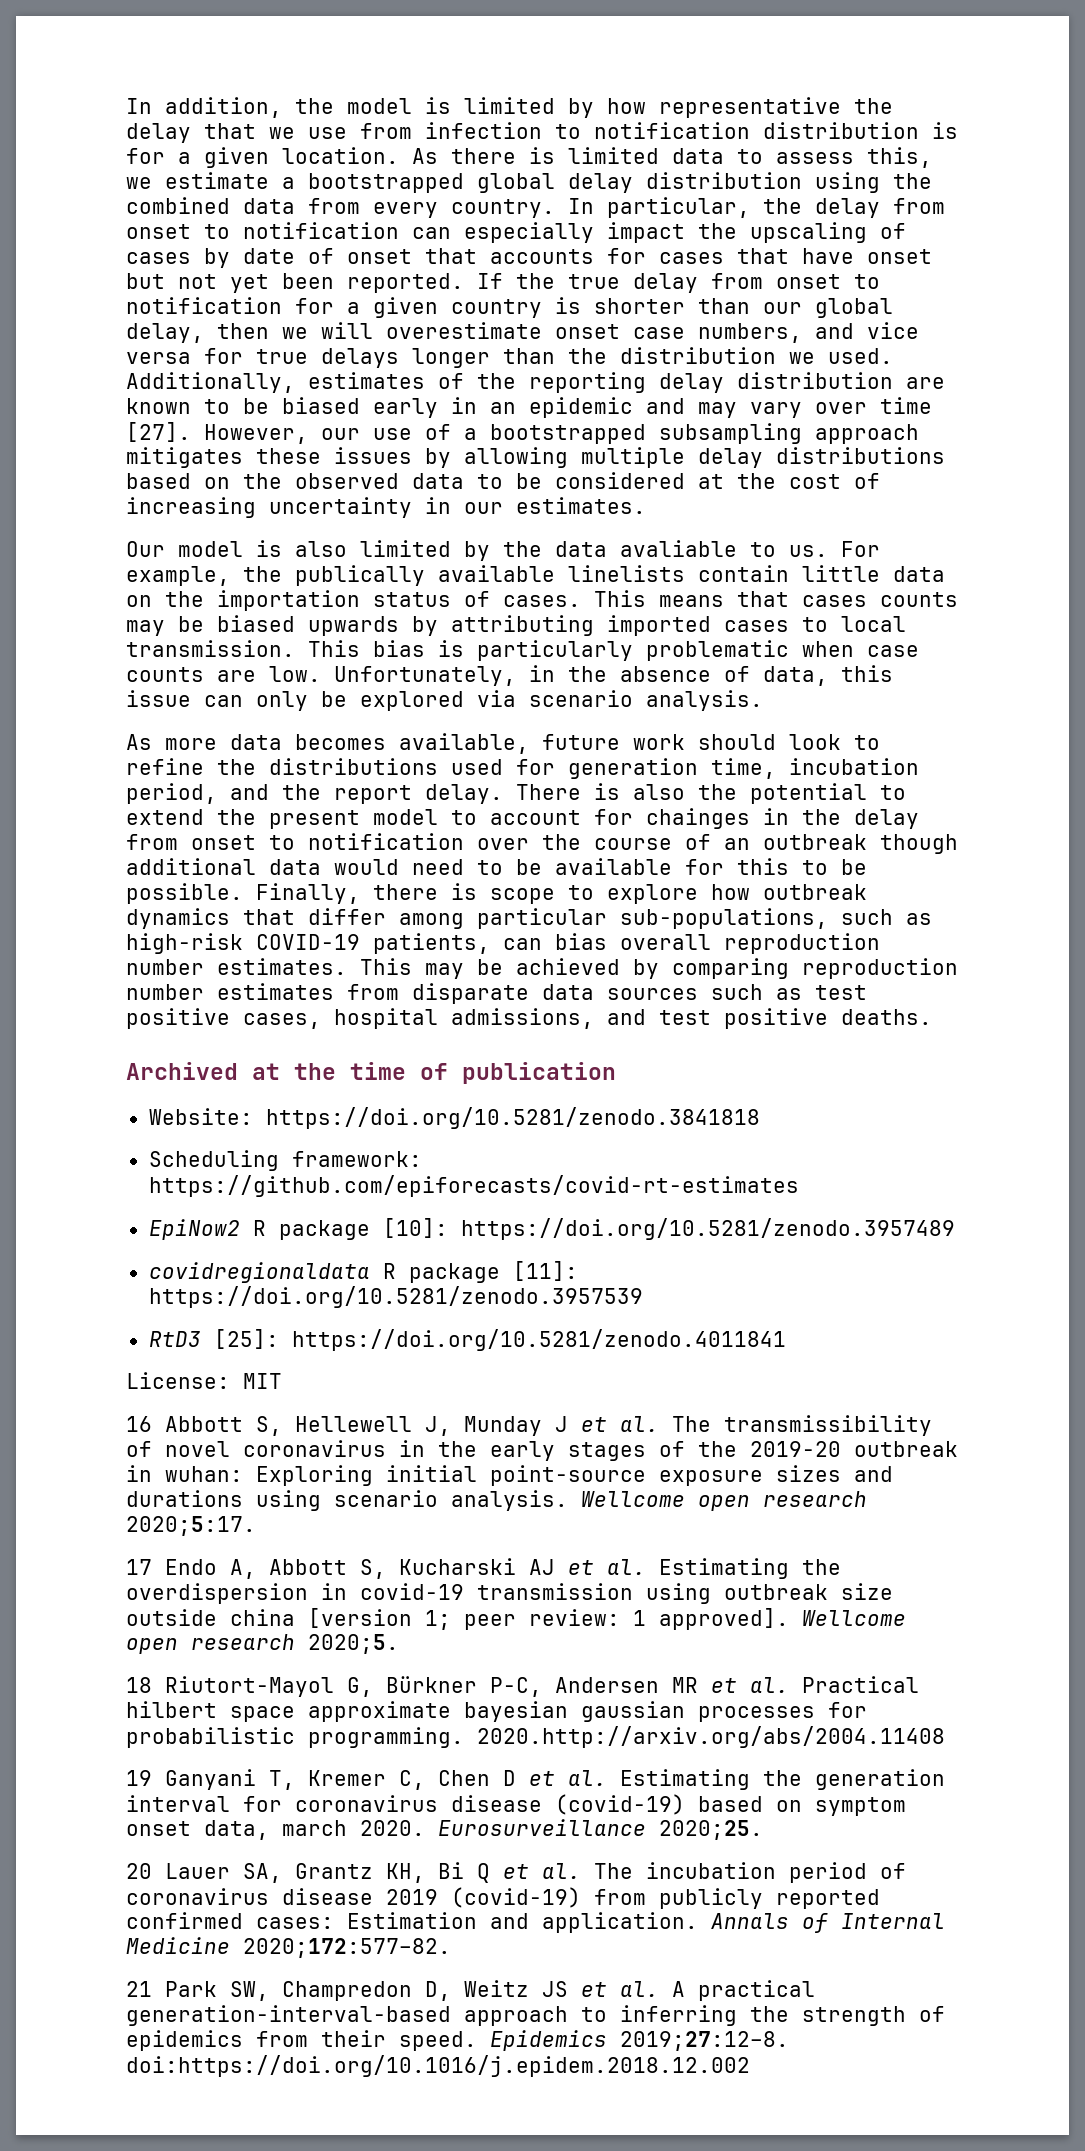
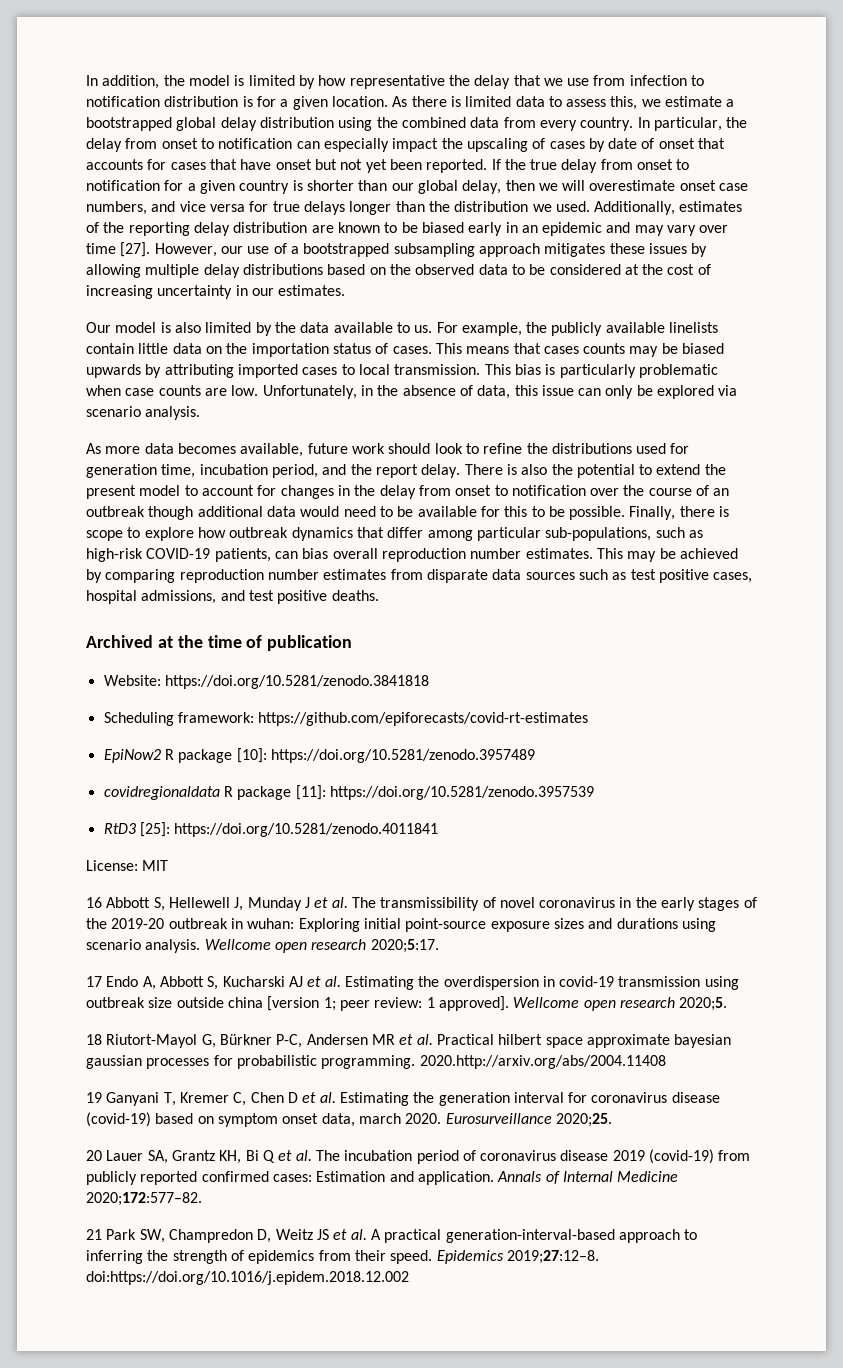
- Our model is also limited by the data avaliable to us.
+ Our model is also limited by the data available to us.
- For example, the publically available linelists contain little data on the importation status of cases.
+ For example, the publicly available linelists contain little data on the importation status of cases.
- There is also the potential to extend the present model to account for chainges in the delay from onset to notification over the course of an outbreak though additional data would need to be available for this to be possible.
+ There is also the potential to extend the present model to account for changes in the delay from onset to notification over the course of an outbreak though additional data would need to be available for this to be possible.

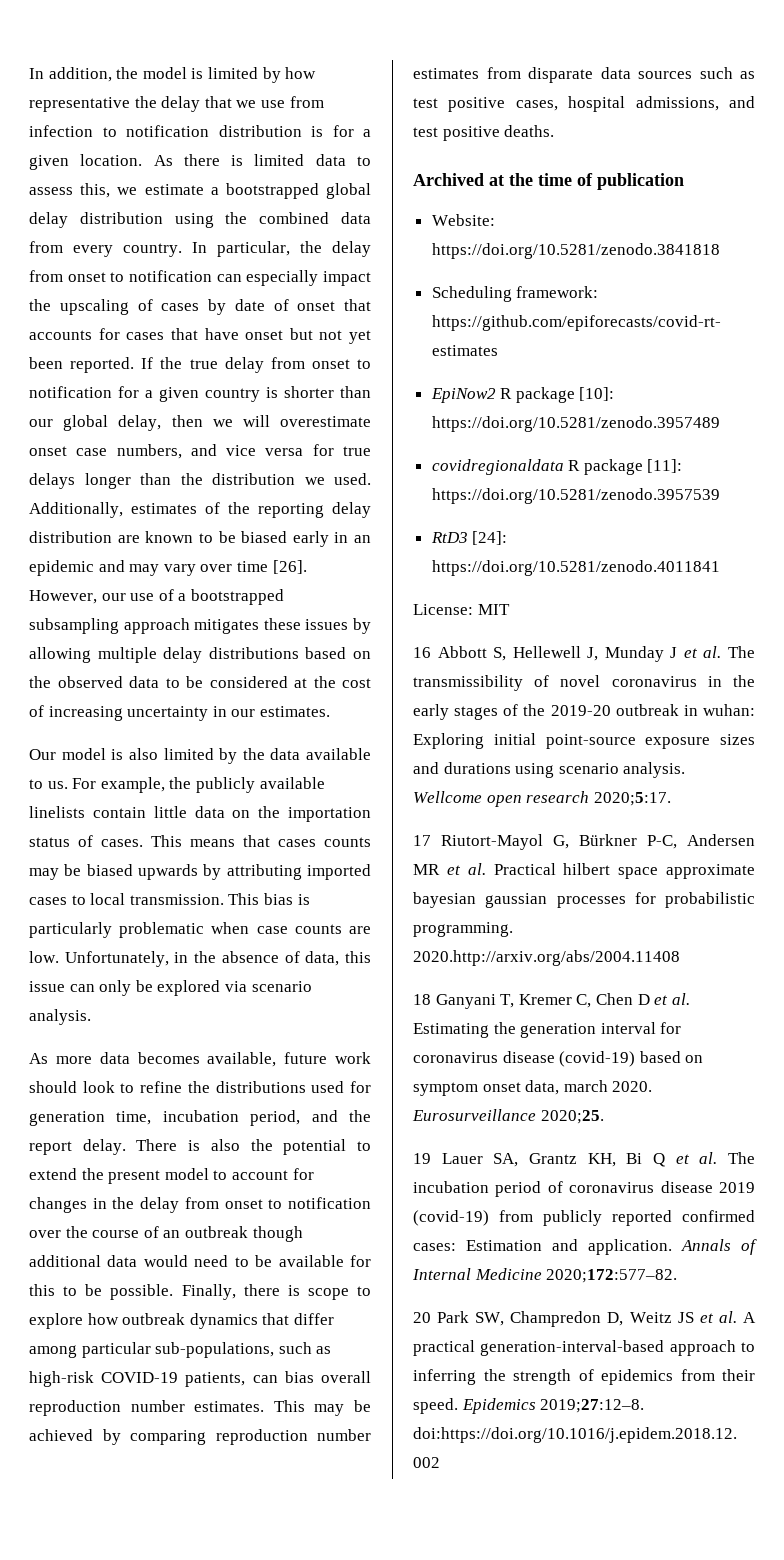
- Additionally, estimates of the reporting delay distribution are known to be biased early in an epidemic and may vary over time [27].
+ Additionally, estimates of the reporting delay distribution are known to be biased early in an epidemic and may vary over time [26].
- RtD3 [25]: https://doi.org/10.5281/zenodo.4011841
+ RtD3 [24]: https://doi.org/10.5281/zenodo.4011841
- 17 Endo A, Abbott S, Kucharski AJ et al. Estimating the overdispersion in covid-19 transmission using outbreak size outside china [version 1; peer review: 1 approved]. Wellcome open research 2020;5.
- 18 Riutort-Mayol G, Bürkner P-C, Andersen MR et al. Practical hilbert space approximate bayesian gaussian processes for probabilistic programming.
+ 17 Riutort-Mayol G, Bürkner P-C, Andersen MR et al. Practical hilbert space approximate bayesian gaussian processes for probabilistic programming.
- 19 Ganyani T, Kremer C, Chen D et al. Estimating the generation interval for coronavirus disease (covid-19) based on symptom onset data, march 2020.
+ 18 Ganyani T, Kremer C, Chen D et al. Estimating the generation interval for coronavirus disease (covid-19) based on symptom onset data, march 2020.
- 20 Lauer SA, Grantz KH, Bi Q et al. The incubation period of coronavirus disease 2019 (covid-19) from publicly reported confirmed cases: Estimation and application.
+ 19 Lauer SA, Grantz KH, Bi Q et al. The incubation period of coronavirus disease 2019 (covid-19) from publicly reported confirmed cases: Estimation and application.
- 21 Park SW, Champredon D, Weitz JS et al. A practical generation-interval-based approach to inferring the strength of epidemics from their speed.
+ 20 Park SW, Champredon D, Weitz JS et al. A practical generation-interval-based approach to inferring the strength of epidemics from their speed.

